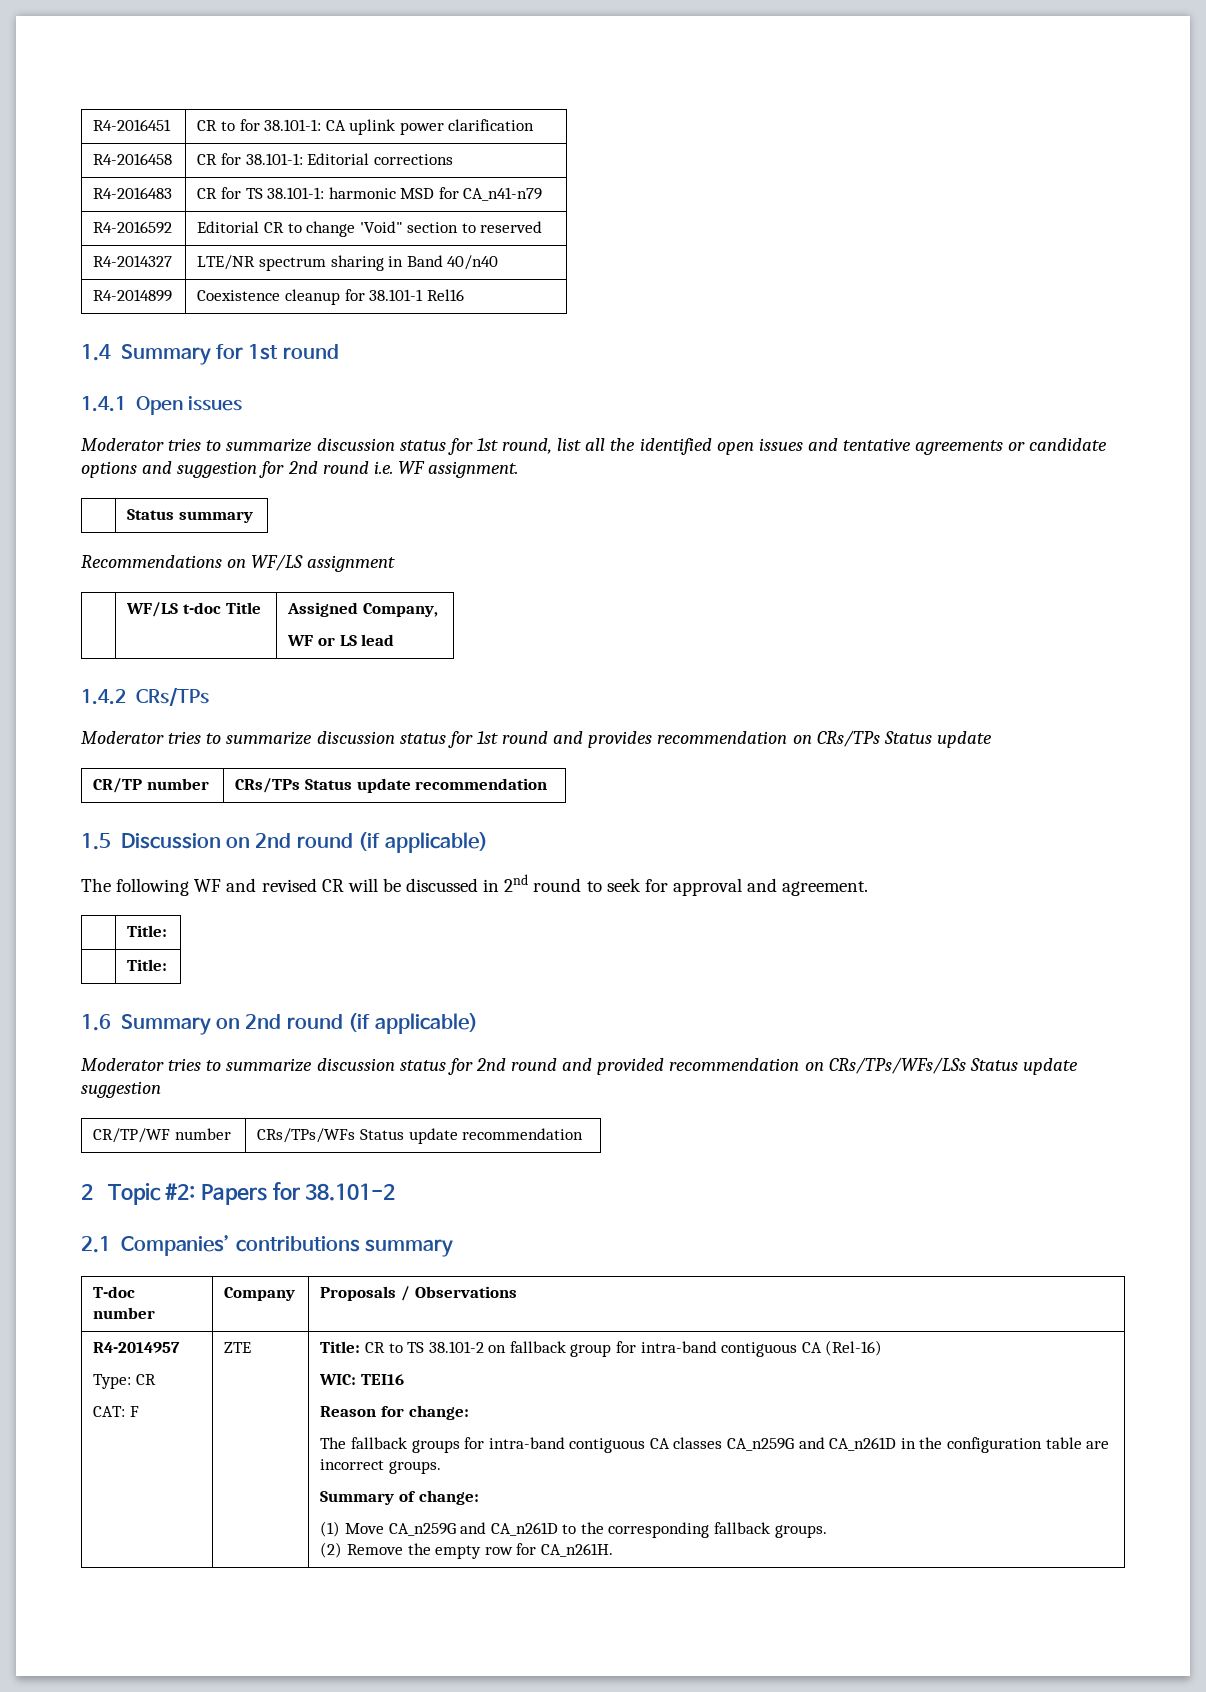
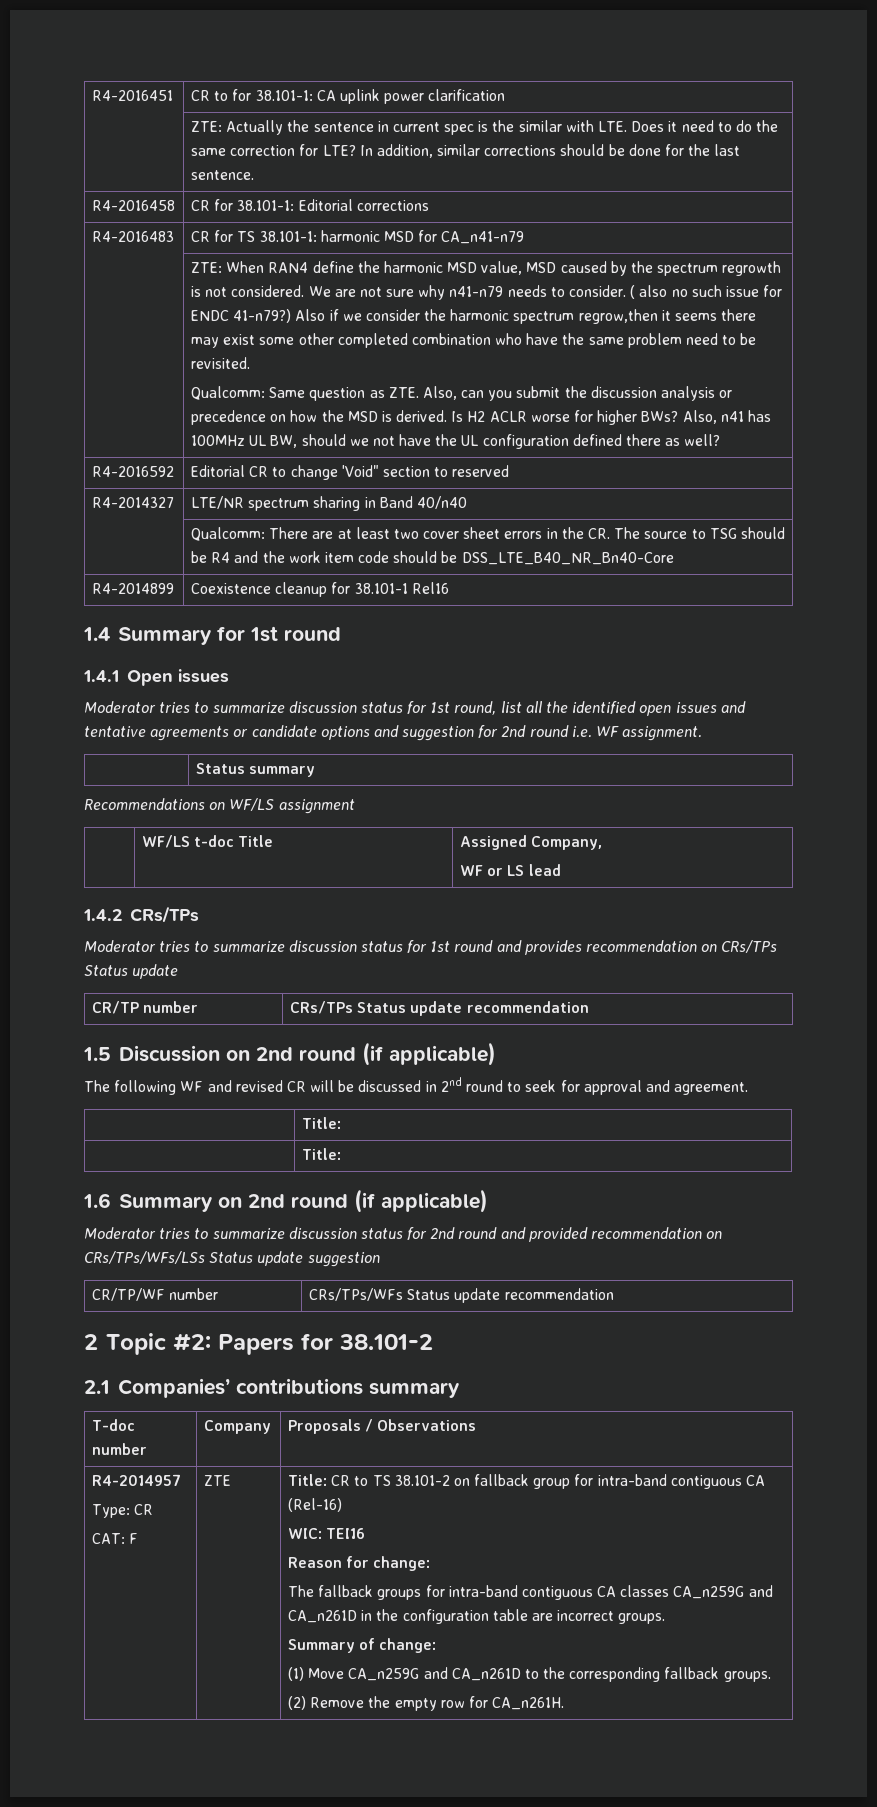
+ | ZTE: Actually the sentence in current spec is the similar with LTE. Does it need to do the same correction for LTE? In addition, similar corrections should be done for the last sentence.
+ ZTE: When RAN4 define the harmonic MSD value, MSD caused by the spectrum regrowth is not considered. We are not sure why n41-n79 needs to consider. ( also no such issue for ENDC 41-n79?) Also if we consider the harmonic spectrum regrow,then it seems there may exist some other completed combination who have the same problem need to be revisited.
+ Qualcomm: Same question as ZTE. Also, can you submit the discussion analysis or precedence on how the MSD is derived. Is H2 ACLR worse for higher BWs? Also, n41 has 100MHz UL BW, should we not have the UL configuration defined there as well?
+ | Qualcomm: There are at least two cover sheet errors in the CR. The source to TSG should be R4 and the work item code should be DSS_LTE_B40_NR_Bn40-Core

